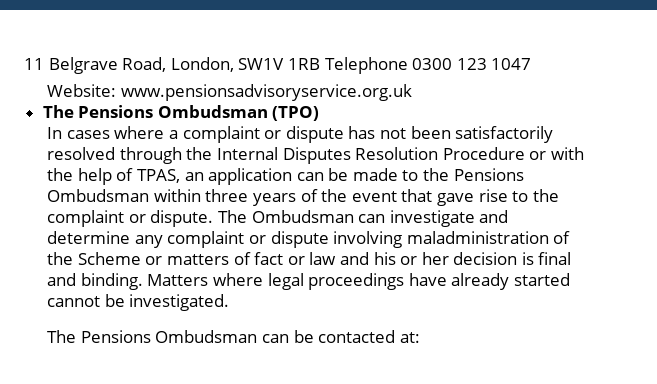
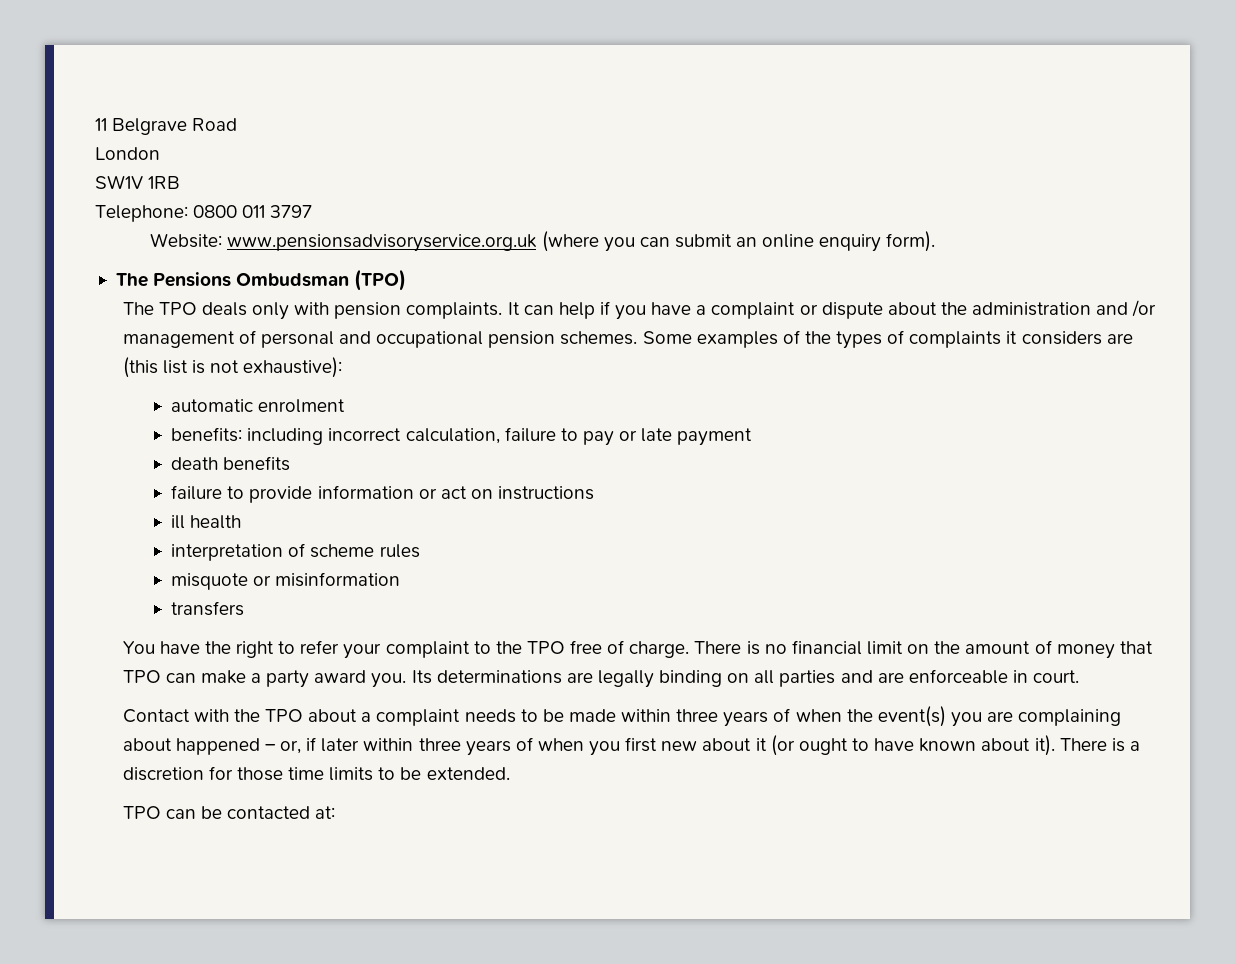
- 11 Belgrave Road, London, SW1V 1RB Telephone 0300 123 1047
- Website: www.pensionsadvisoryservice.org.uk
+ 11 Belgrave Road
+ London
+ SW1V 1RB
+ Telephone: 0800 011 3797
+ Website: www.pensionsadvisoryservice.org.uk (where you can submit an online enquiry form).
  The Pensions Ombudsman (TPO)
- In cases where a complaint or dispute has not been satisfactorily resolved through the Internal Disputes Resolution Procedure or with the help of TPAS, an application can be made to the Pensions Ombudsman within three years of the event that gave rise to the complaint or dispute. The Ombudsman can investigate and determine any complaint or dispute involving maladministration of the Scheme or matters of fact or law and his or her decision is final and binding. Matters where legal proceedings have already started cannot be investigated.
- The Pensions Ombudsman can be contacted at:
+ The TPO deals only with pension complaints. It can help if you have a complaint or dispute about the administration and /or management of personal and occupational pension schemes. Some examples of the types of complaints it considers are (this list is not exhaustive):
+ automatic enrolment
+ benefits: including incorrect calculation, failure to pay or late payment
+ death benefits
+ failure to provide information or act on instructions
+ ill health
+ interpretation of scheme rules
+ misquote or misinformation
+ transfers
+ You have the right to refer your complaint to the TPO free of charge. There is no financial limit on the amount of money that TPO can make a party award you. Its determinations are legally binding on all parties and are enforceable in court.
+ Contact with the TPO about a complaint needs to be made within three years of when the event(s) you are complaining about happened – or, if later within three years of when you first new about it (or ought to have known about it). There is a discretion for those time limits to be extended.
+ TPO can be contacted at:

